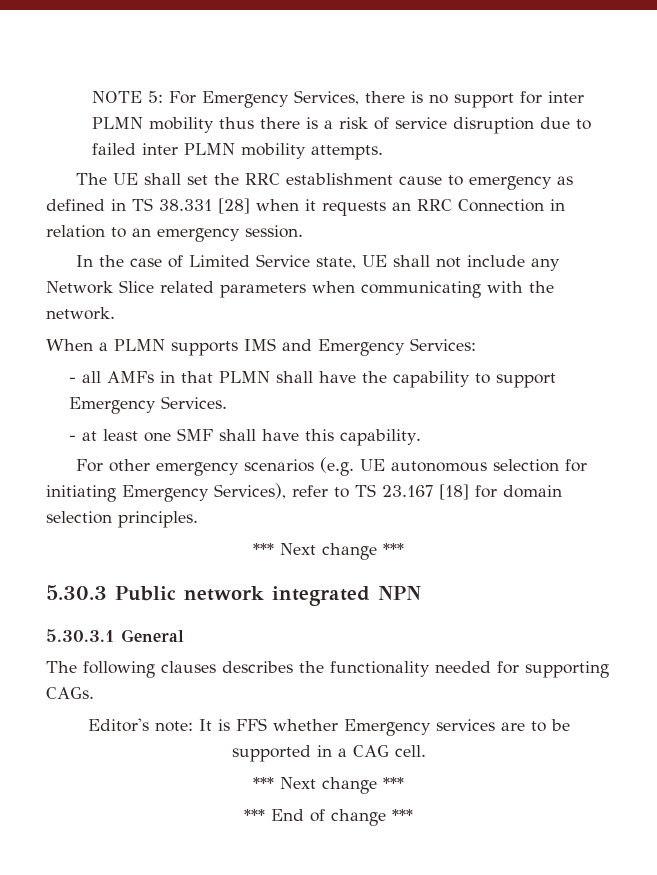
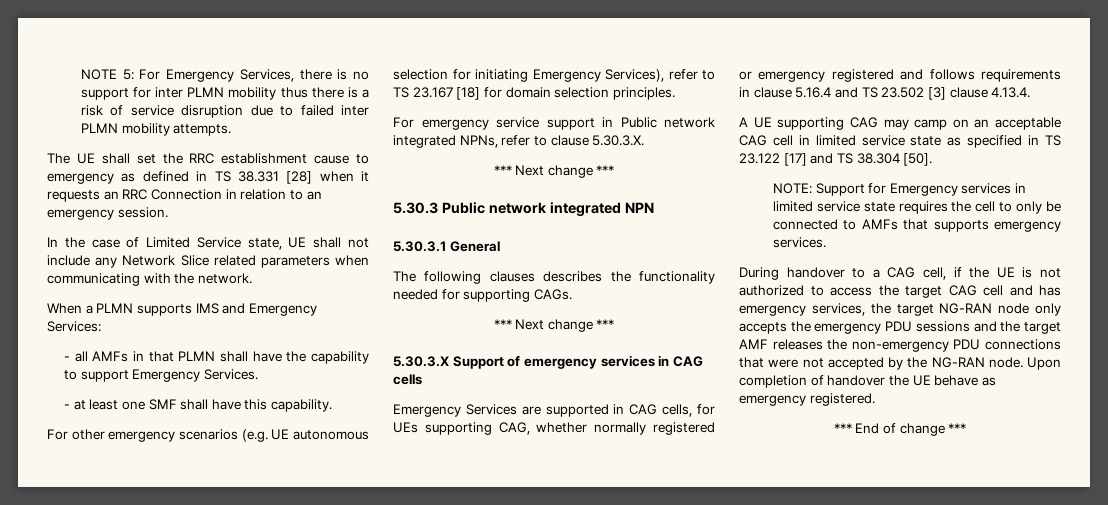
+ For emergency service support in Public network integrated NPNs, refer to clause 5.30.3.X.
  The following clauses describes the functionality needed for supporting CAGs.
- Editor's note: It is FFS whether Emergency services are to be supported in a CAG cell.
  *** Next change ***
+ 5.30.3.X Support of emergency services in CAG cells
+ Emergency Services are supported in CAG cells, for UEs supporting CAG, whether normally registered or emergency registered and follows requirements in clause 5.16.4 and TS 23.502 [3] clause 4.13.4.
+ A UE supporting CAG may camp on an acceptable CAG cell in limited service state as specified in TS 23.122 [17] and TS 38.304 [50].
+ NOTE: Support for Emergency services in limited service state requires the cell to only be connected to AMFs that supports emergency services.
+ During handover to a CAG cell, if the UE is not authorized to access the target CAG cell and has emergency services, the target NG-RAN node only accepts the emergency PDU sessions and the target AMF releases the non-emergency PDU connections that were not accepted by the NG-RAN node. Upon completion of handover the UE behave as emergency registered.

